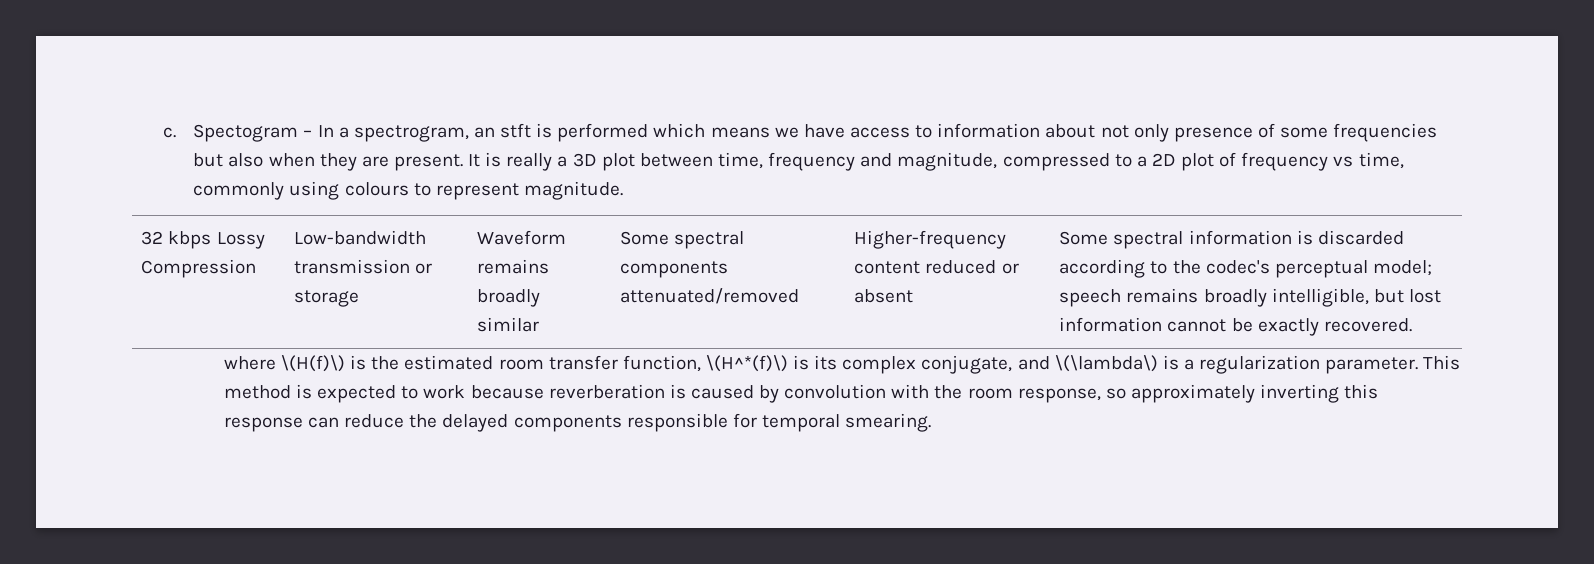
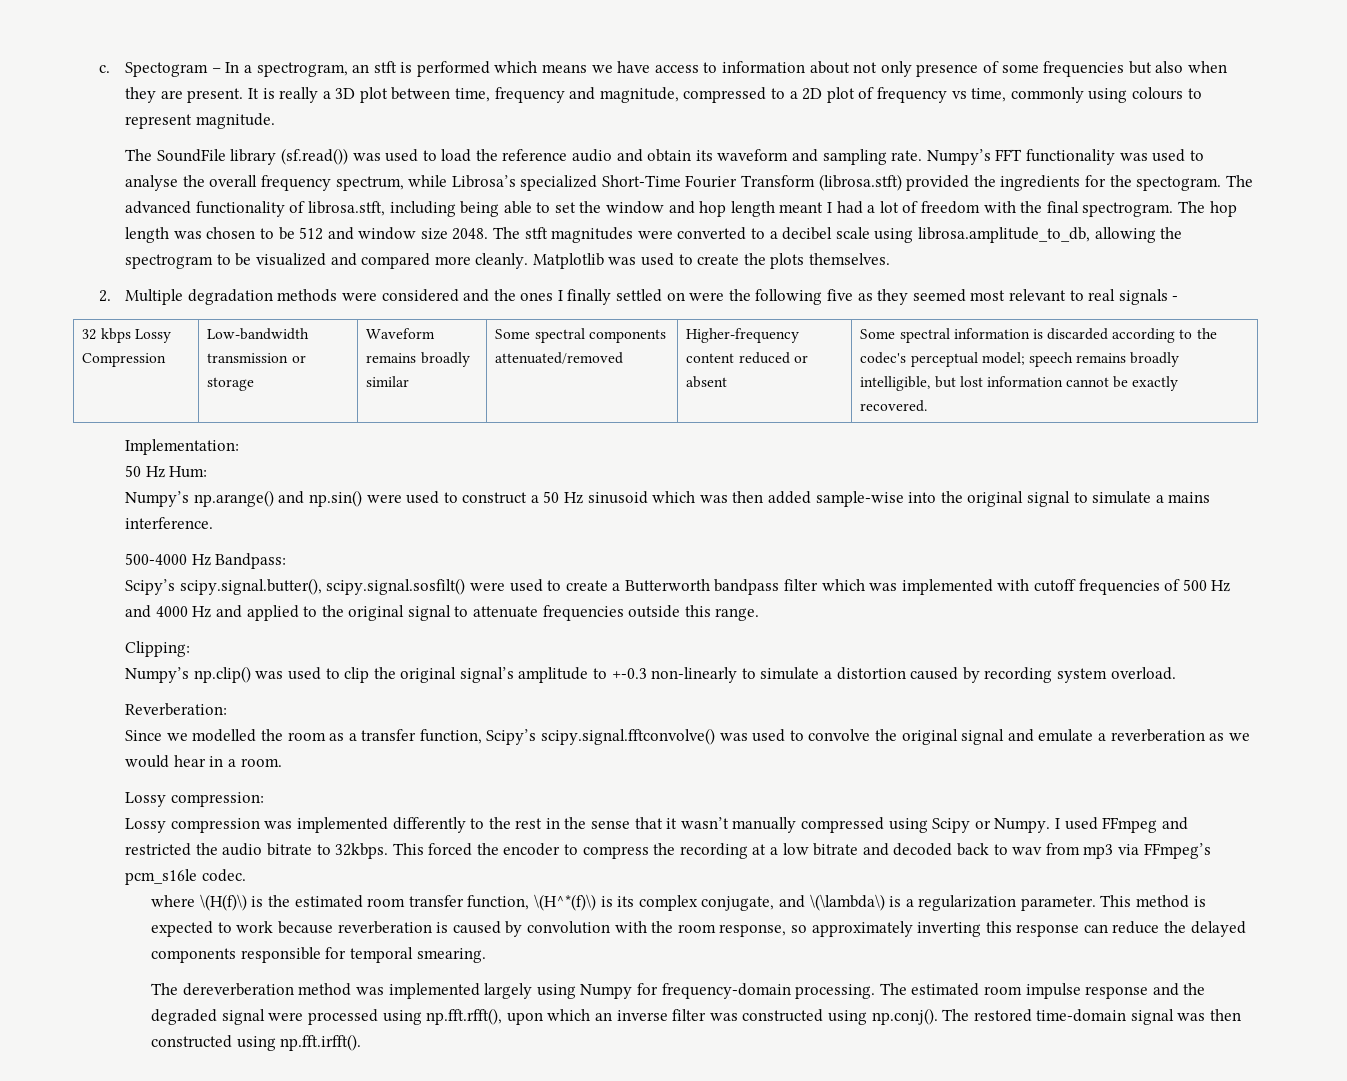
+ The SoundFile library (sf.read()) was used to load the reference audio and obtain its waveform and sampling rate. Numpy’s FFT functionality was used to analyse the overall frequency spectrum, while Librosa’s specialized Short-Time Fourier Transform (librosa.stft) provided the ingredients for the spectogram. The advanced functionality of librosa.stft, including being able to set the window and hop length meant I had a lot of freedom with the final spectrogram. The hop length was chosen to be 512 and window size 2048. The stft magnitudes were converted to a decibel scale using librosa.amplitude_to_db, allowing the spectrogram to be visualized and compared more cleanly. Matplotlib was used to create the plots themselves.
+ 2. Multiple degradation methods were considered and the ones I finally settled on were the following five as they seemed most relevant to real signals -
+ Implementation:
+ 50 Hz Hum:
+ Numpy’s np.arange() and np.sin() were used to construct a 50 Hz sinusoid which was then added sample-wise into the original signal to simulate a mains interference.
+ 500-4000 Hz Bandpass:
+ Scipy’s scipy.signal.butter(), scipy.signal.sosfilt() were used to create a Butterworth bandpass filter which was implemented with cutoff frequencies of 500 Hz and 4000 Hz and applied to the original signal to attenuate frequencies outside this range.
+ Clipping:
+ Numpy’s np.clip() was used to clip the original signal’s amplitude to +-0.3 non-linearly to simulate a distortion caused by recording system overload.
+ Reverberation:
+ Since we modelled the room as a transfer function, Scipy’s scipy.signal.fftconvolve() was used to convolve the original signal and emulate a reverberation as we would hear in a room.
+ Lossy compression:
+ Lossy compression was implemented differently to the rest in the sense that it wasn’t manually compressed using Scipy or Numpy. I used FFmpeg and restricted the audio bitrate to 32kbps. This forced the encoder to compress the recording at a low bitrate and decoded back to wav from mp3 via FFmpeg’s pcm_s16le codec.
+ The dereverberation method was implemented largely using Numpy for frequency-domain processing. The estimated room impulse response and the degraded signal were processed using np.fft.rfft(), upon which an inverse filter was constructed using np.conj(). The restored time-domain signal was then constructed using np.fft.irfft().

